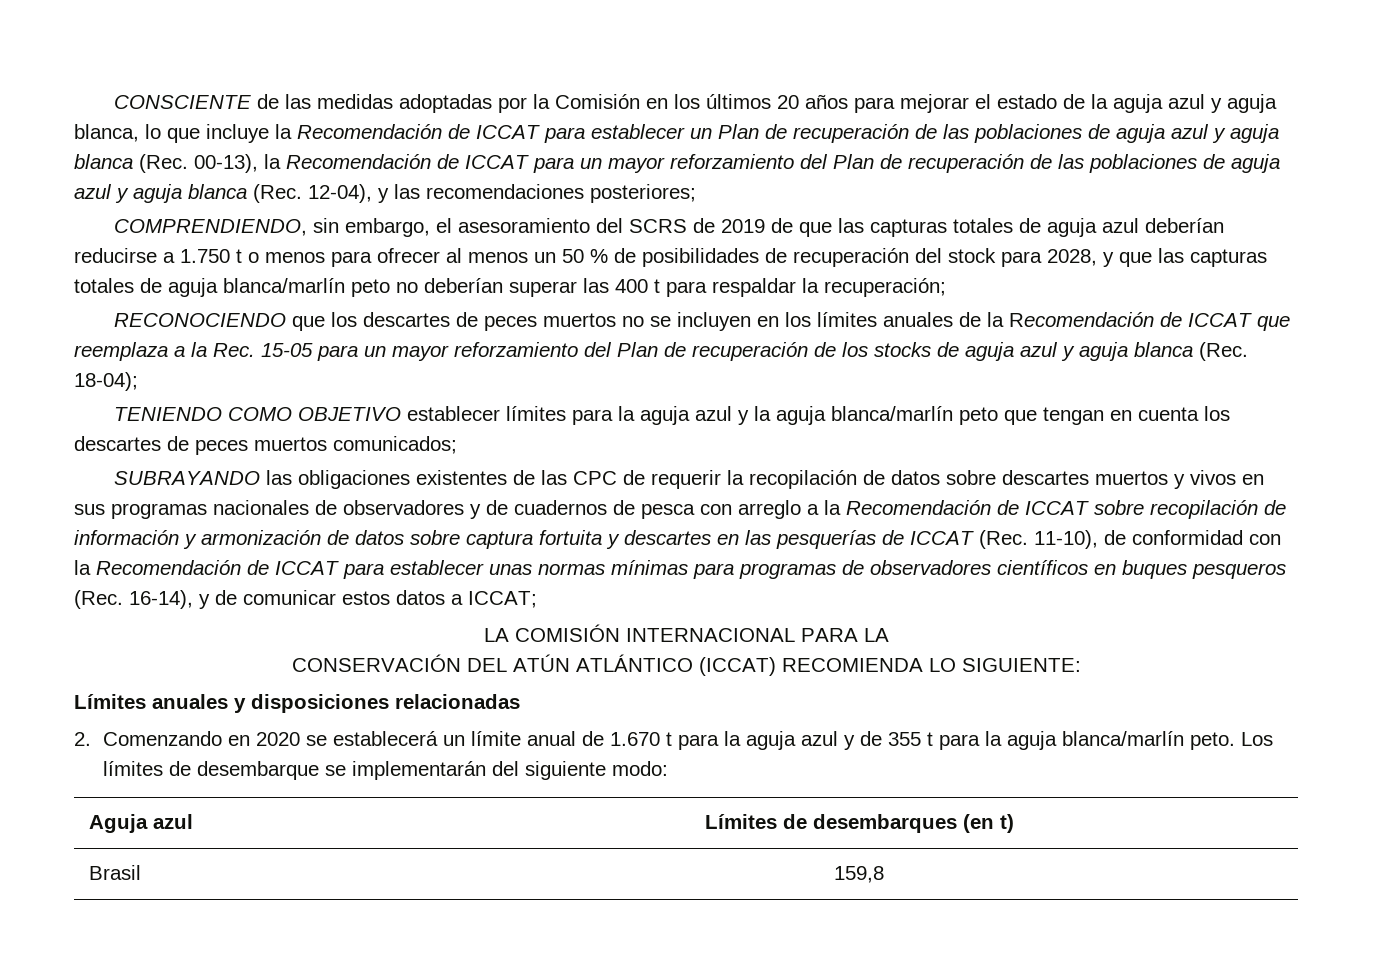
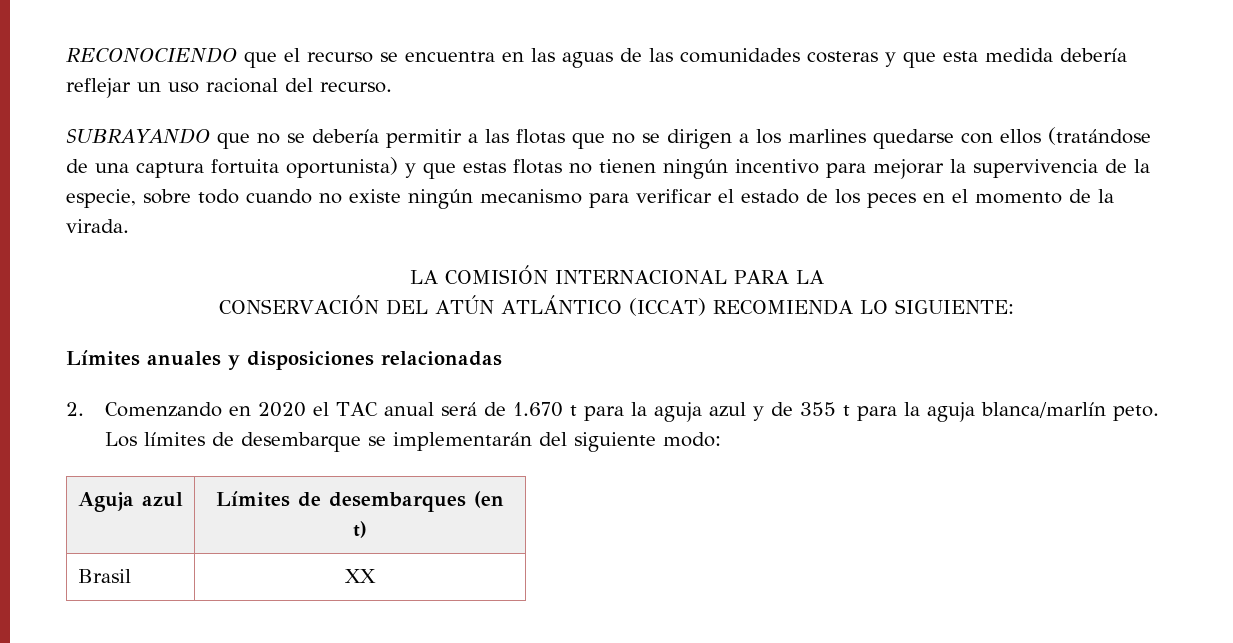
- CONSCIENTE de las medidas adoptadas por la Comisión en los últimos 20 años para mejorar el estado de la aguja azul y aguja blanca, lo que incluye la Recomendación de ICCAT para establecer un Plan de recuperación de las poblaciones de aguja azul y aguja blanca (Rec. 00-13), la Recomendación de ICCAT para un mayor reforzamiento del Plan de recuperación de las poblaciones de aguja azul y aguja blanca (Rec. 12-04), y las recomendaciones posteriores;
- COMPRENDIENDO, sin embargo, el asesoramiento del SCRS de 2019 de que las capturas totales de aguja azul deberían reducirse a 1.750 t o menos para ofrecer al menos un 50 % de posibilidades de recuperación del stock para 2028, y que las capturas totales de aguja blanca/marlín peto no deberían superar las 400 t para respaldar la recuperación;
- RECONOCIENDO que los descartes de peces muertos no se incluyen en los límites anuales de la Recomendación de ICCAT que reemplaza a la Rec. 15-05 para un mayor reforzamiento del Plan de recuperación de los stocks de aguja azul y aguja blanca (Rec. 18-04);
- TENIENDO COMO OBJETIVO establecer límites para la aguja azul y la aguja blanca/marlín peto que tengan en cuenta los descartes de peces muertos comunicados;
- SUBRAYANDO las obligaciones existentes de las CPC de requerir la recopilación de datos sobre descartes muertos y vivos en sus programas nacionales de observadores y de cuadernos de pesca con arreglo a la Recomendación de ICCAT sobre recopilación de información y armonización de datos sobre captura fortuita y descartes en las pesquerías de ICCAT (Rec. 11-10), de conformidad con la Recomendación de ICCAT para establecer unas normas mínimas para programas de observadores científicos en buques pesqueros (Rec. 16-14), y de comunicar estos datos a ICCAT;
+ RECONOCIENDO que el recurso se encuentra en las aguas de las comunidades costeras y que esta medida debería reflejar un uso racional del recurso.
+ SUBRAYANDO que no se debería permitir a las flotas que no se dirigen a los marlines quedarse con ellos (tratándose de una captura fortuita oportunista) y que estas flotas no tienen ningún incentivo para mejorar la supervivencia de la especie, sobre todo cuando no existe ningún mecanismo para verificar el estado de los peces en el momento de la virada.
- 2. Comenzando en 2020 se establecerá un límite anual de 1.670 t para la aguja azul y de 355 t para la aguja blanca/marlín peto.
+ 2. Comenzando en 2020 el TAC anual será de 1.670 t para la aguja azul y de 355 t para la aguja blanca/marlín peto.
- Brasil | 159,8
+ Brasil | XX

